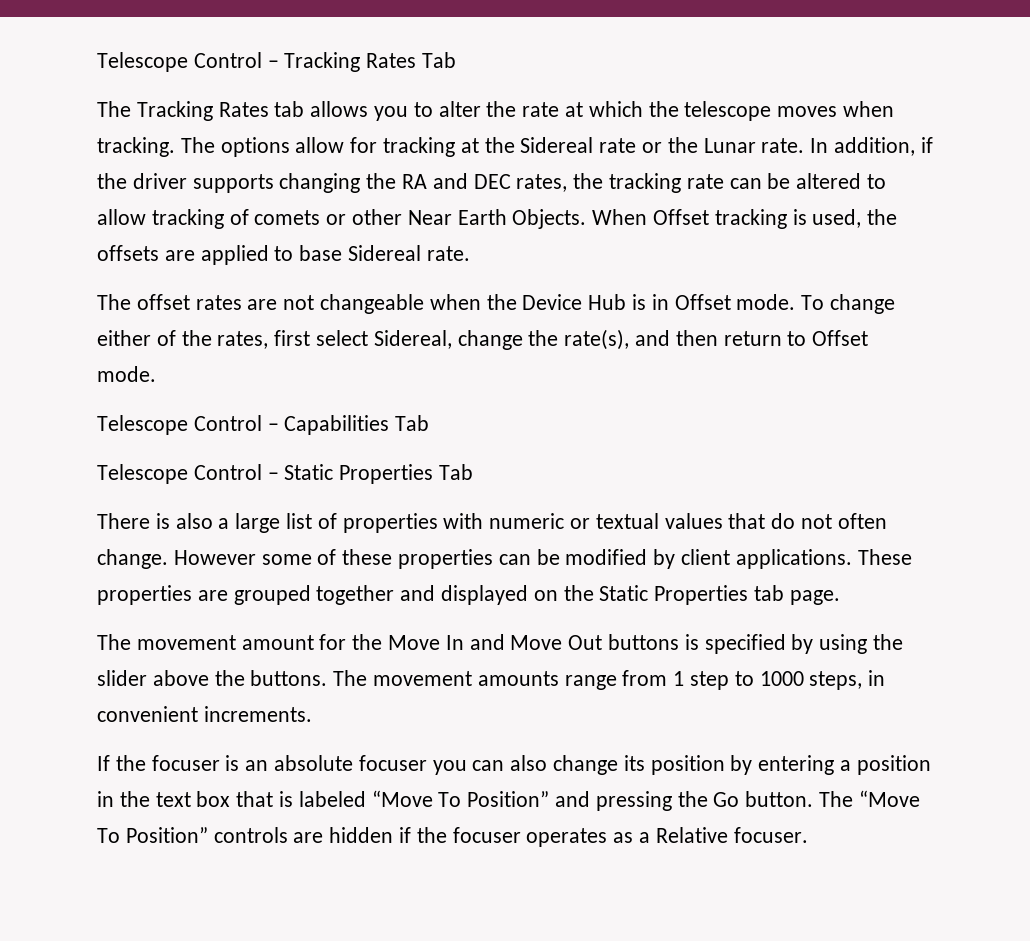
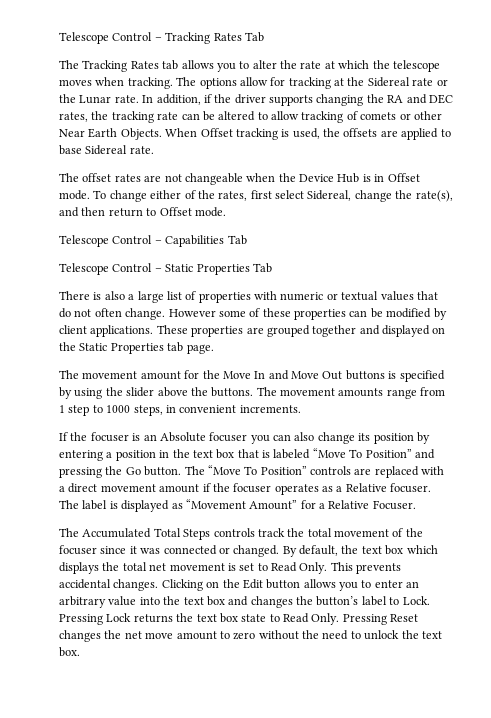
- If the focuser is an absolute focuser you can also change its position by entering a position in the text box that is labeled “Move To Position” and pressing the Go button.
+ If the focuser is an Absolute focuser you can also change its position by entering a position in the text box that is labeled “Move To Position” and pressing the Go button.
- The “Move To Position” controls are hidden if the focuser operates as a Relative focuser.
+ The “Move To Position” controls are replaced with a direct movement amount if the focuser operates as a Relative focuser.
+ The label is displayed as “Movement Amount” for a Relative Focuser.
+ The Accumulated Total Steps controls track the total movement of the focuser since it was connected or changed. By default, the text box which displays the total net movement is set to Read Only. This prevents accidental changes. Clicking on the Edit button allows you to enter an arbitrary value into the text box and changes the button’s label to Lock. Pressing Lock returns the text box state to Read Only. Pressing Reset changes the net move amount to zero without the need to unlock the text box.

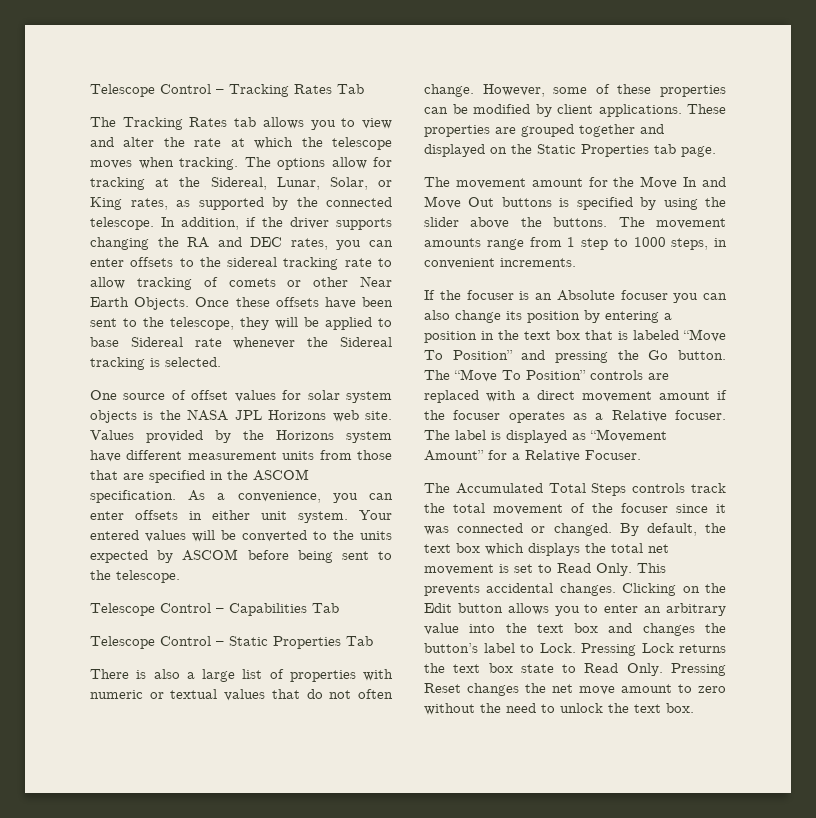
- The Tracking Rates tab allows you to alter the rate at which the telescope moves when tracking.
+ The Tracking Rates tab allows you to view and alter the rate at which the telescope moves when tracking.
- The options allow for tracking at the Sidereal rate or the Lunar rate.
+ The options allow for tracking at the Sidereal, Lunar, Solar, or King rates, as supported by the connected telescope.
- In addition, if the driver supports changing the RA and DEC rates, the tracking rate can be altered to allow tracking of comets or other Near Earth Objects.
+ In addition, if the driver supports changing the RA and DEC rates, you can enter offsets to the sidereal tracking rate to allow tracking of comets or other Near Earth Objects.
- When Offset tracking is used, the offsets are applied to base Sidereal rate.
- The offset rates are not changeable when the Device Hub is in Offset mode. To change either of the rates, first select Sidereal, change the rate(s), and then return to Offset mode.
+ Once these offsets have been sent to the telescope, they will be applied to base Sidereal rate whenever the Sidereal tracking is selected.
+ One source of offset values for solar system objects is the NASA JPL Horizons web site. Values provided by the Horizons system have different measurement units from those that are specified in the ASCOM specification. As a convenience, you can enter offsets in either unit system. Your entered values will be converted to the units expected by ASCOM before being sent to the telescope.
- However some of these properties can be modified by client applications.
+ However, some of these properties can be modified by client applications.

